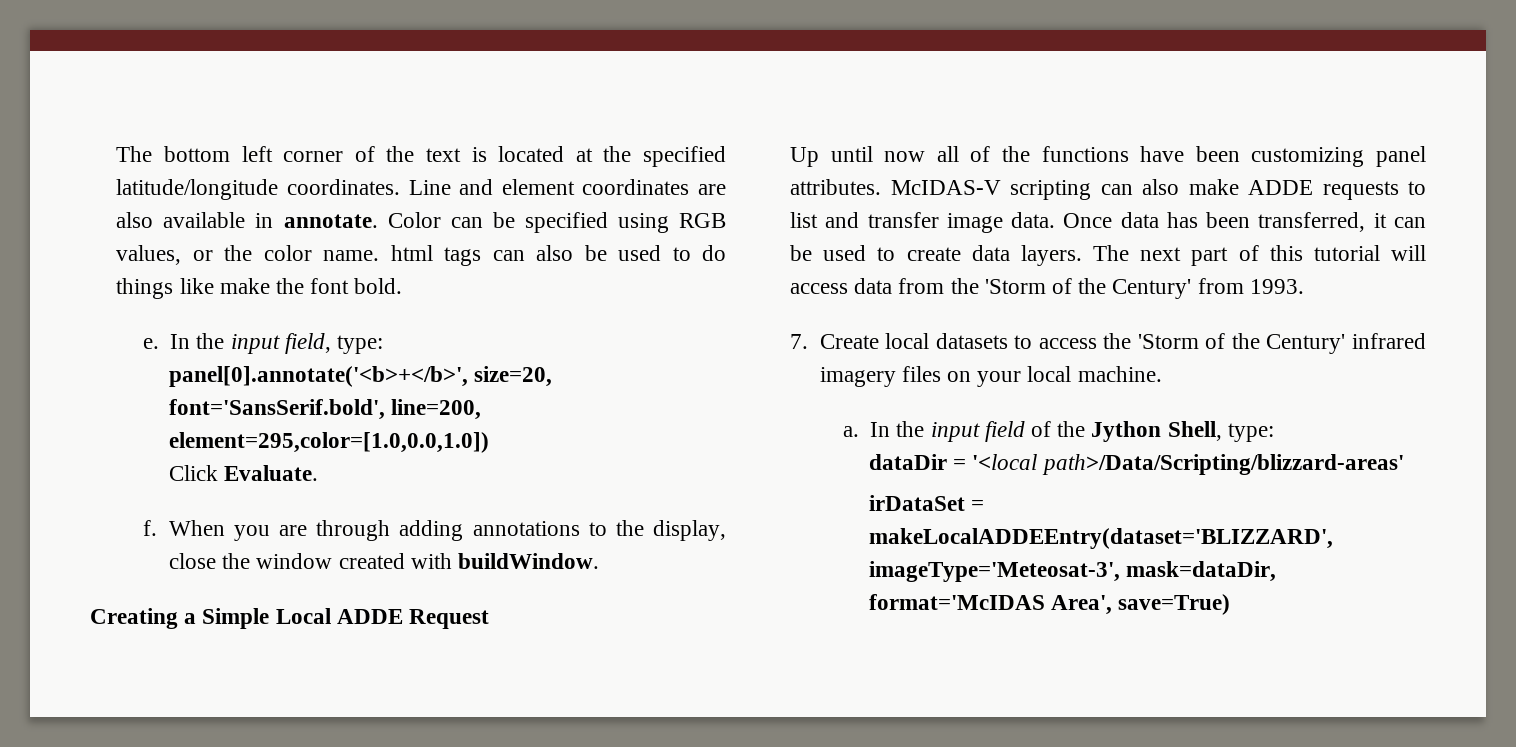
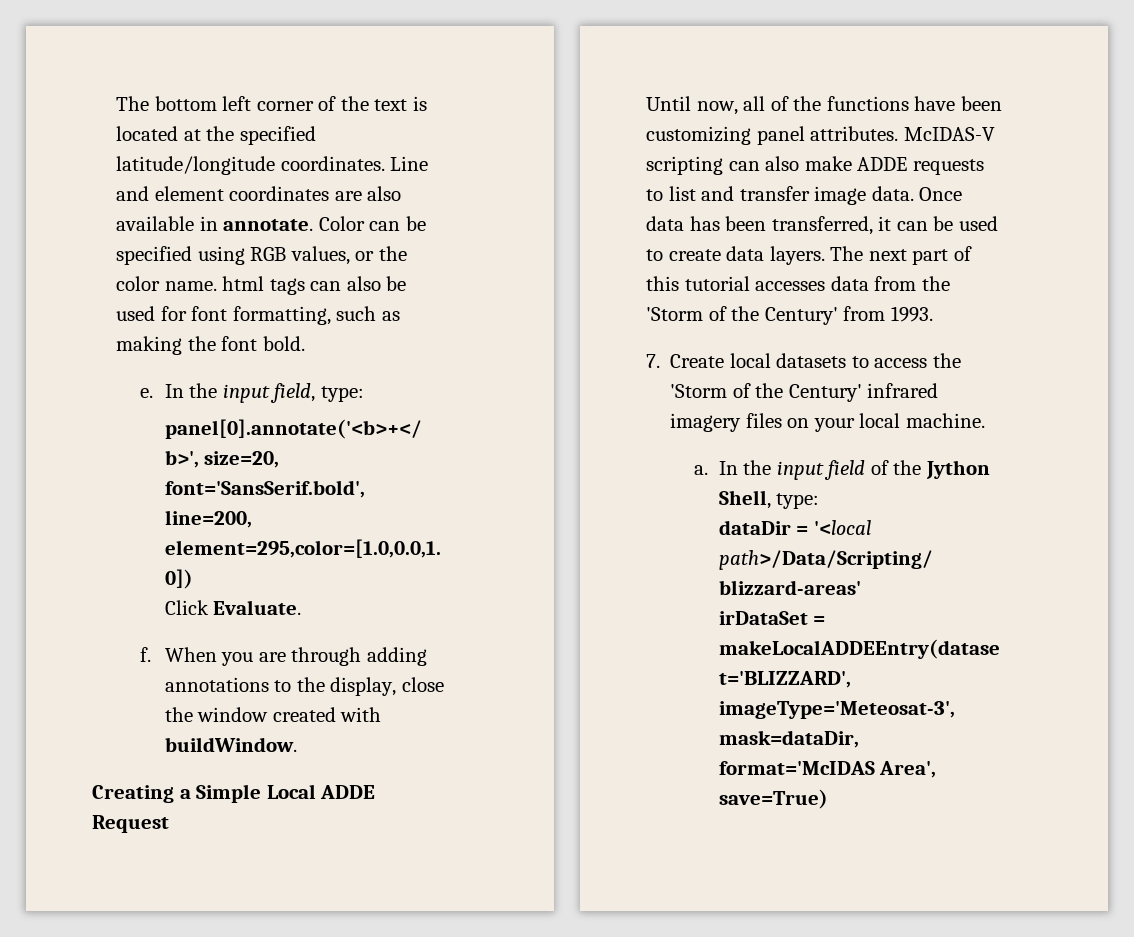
- Color can be specified using RGB values, or the color name. html tags can also be used to do things like make the font bold.
+ Color can be specified using RGB values, or the color name. html tags can also be used for font formatting, such as making the font bold.
- Up until now all of the functions have been customizing panel attributes.
+ Until now, all of the functions have been customizing panel attributes.
- The next part of this tutorial will access data from the 'Storm of the Century' from 1993.
+ The next part of this tutorial accesses data from the 'Storm of the Century' from 1993.

